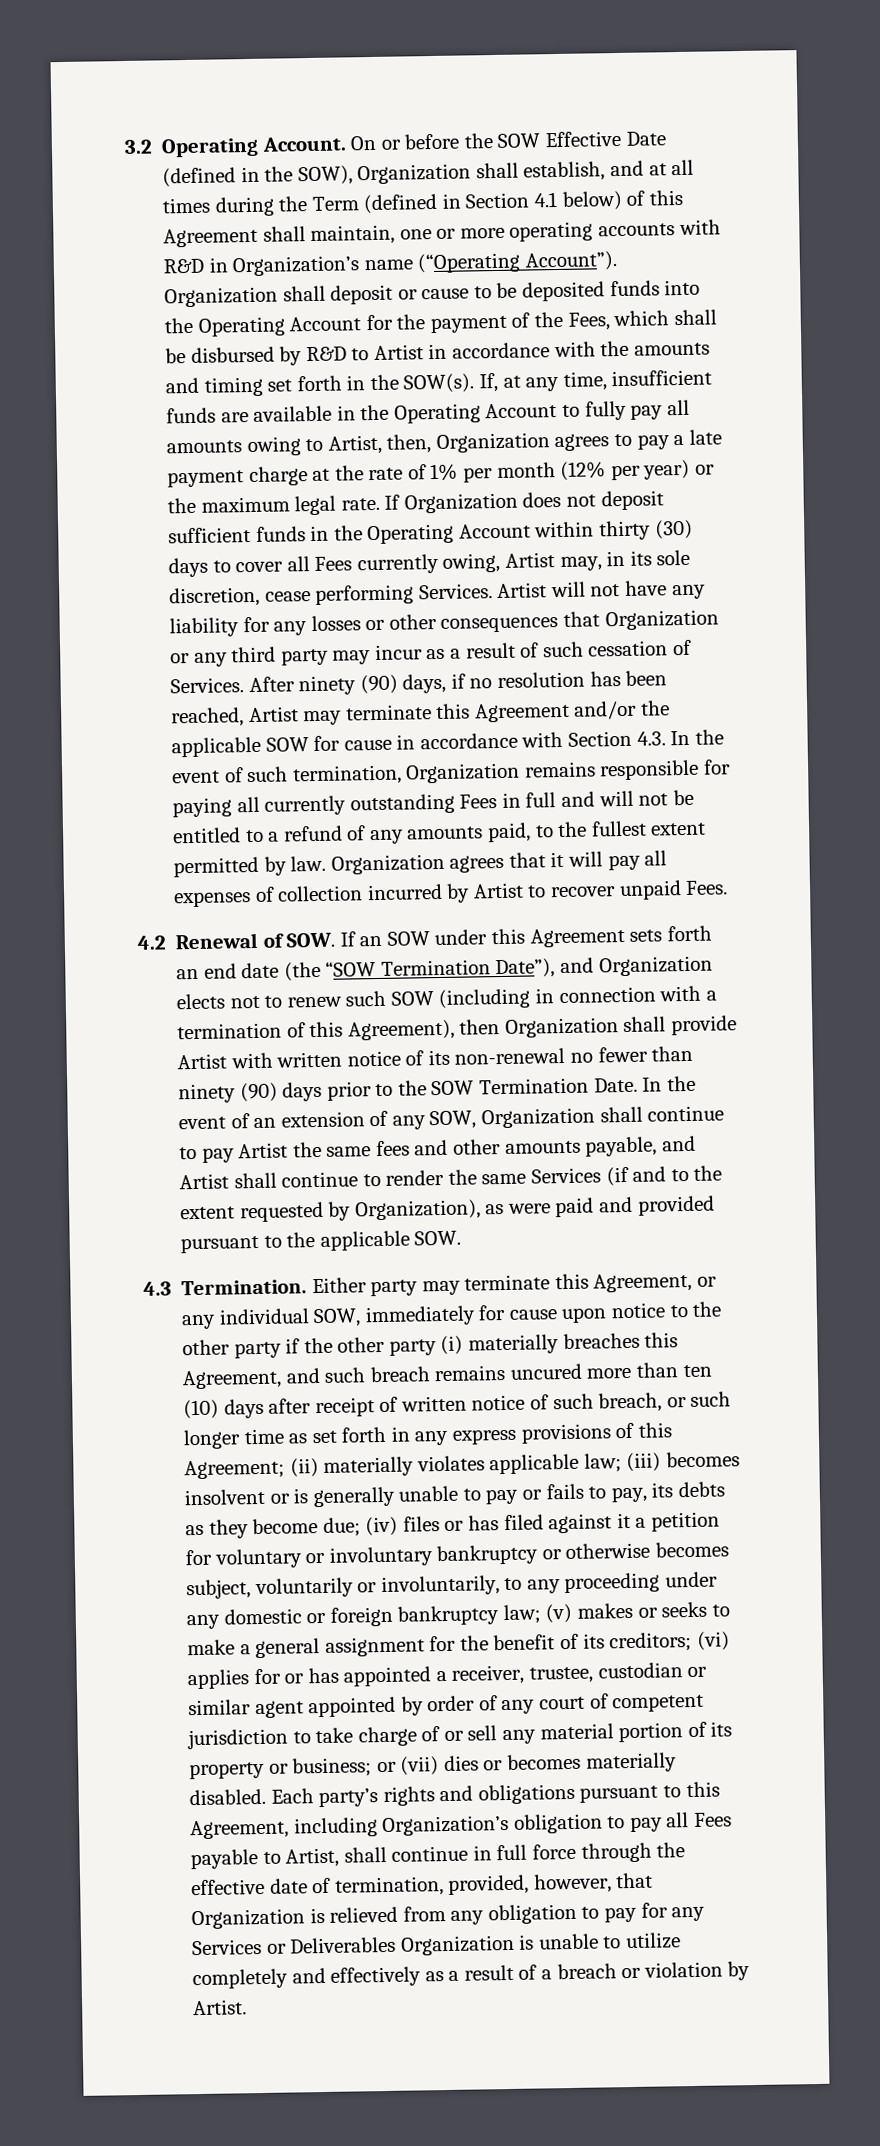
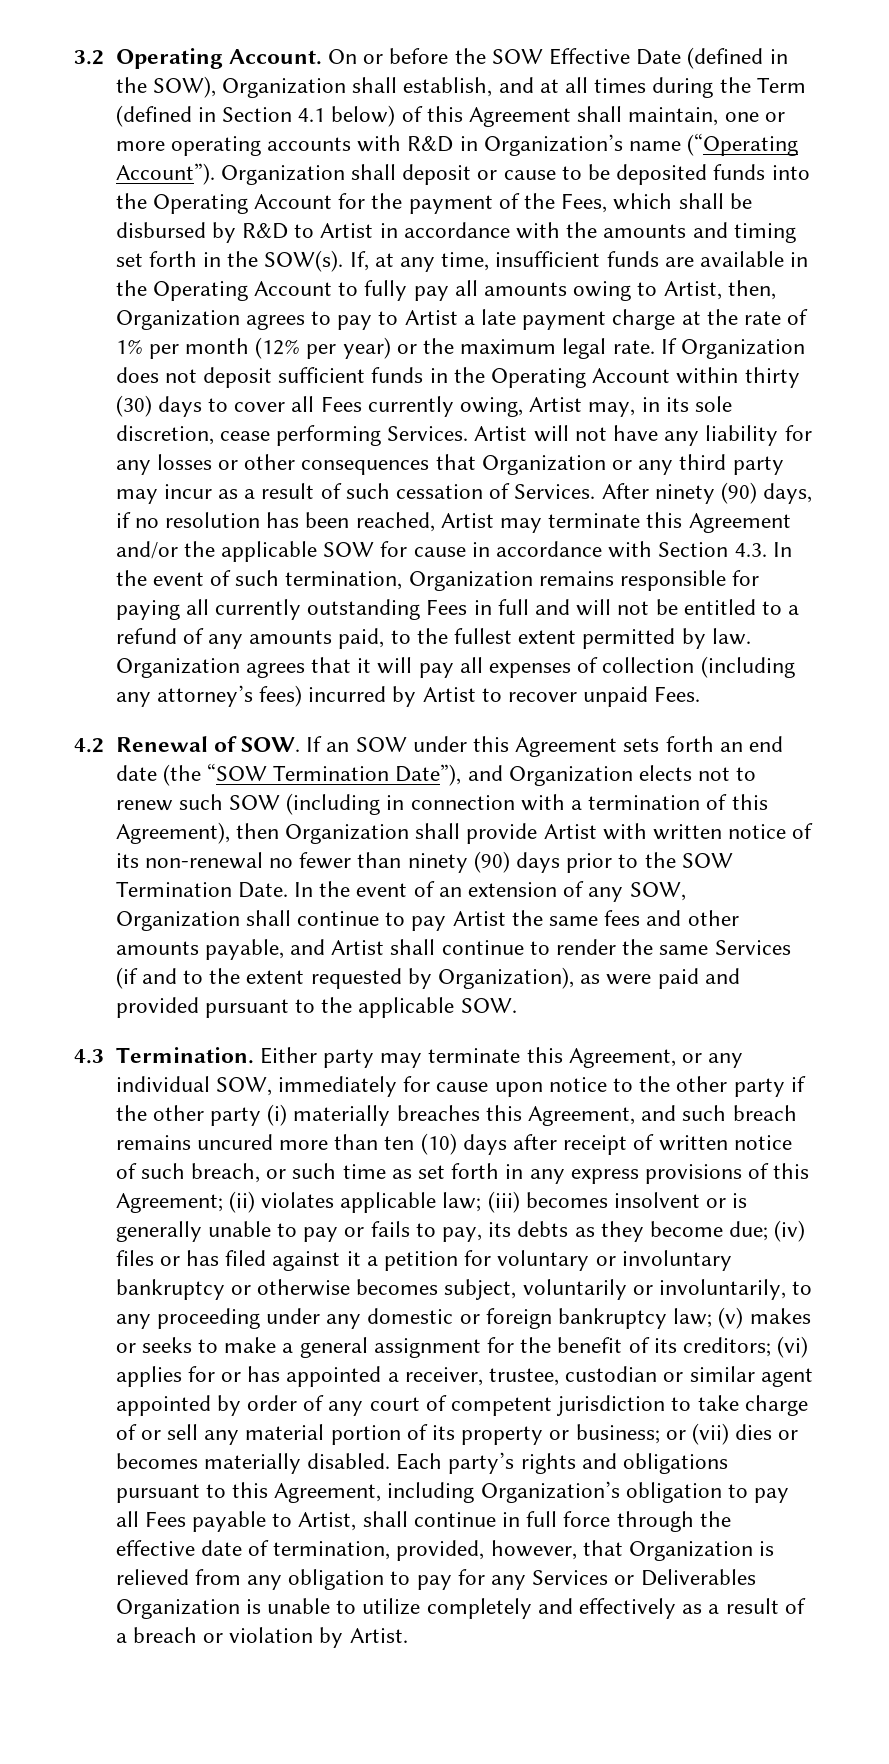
- If, at any time, insufficient funds are available in the Operating Account to fully pay all amounts owing to Artist, then, Organization agrees to pay a late payment charge at the rate of 1% per month (12% per year) or the maximum legal rate.
+ If, at any time, insufficient funds are available in the Operating Account to fully pay all amounts owing to Artist, then, Organization agrees to pay to Artist a late payment charge at the rate of 1% per month (12% per year) or the maximum legal rate.
- Organization agrees that it will pay all expenses of collection incurred by Artist to recover unpaid Fees.
+ Organization agrees that it will pay all expenses of collection (including any attorney’s fees) incurred by Artist to recover unpaid Fees.
- Either party may terminate this Agreement, or any individual SOW, immediately for cause upon notice to the other party if the other party (i) materially breaches this Agreement, and such breach remains uncured more than ten (10) days after receipt of written notice of such breach, or such longer time as set forth in any express provisions of this Agreement;
+ Either party may terminate this Agreement, or any individual SOW, immediately for cause upon notice to the other party if the other party (i) materially breaches this Agreement, and such breach remains uncured more than ten (10) days after receipt of written notice of such breach, or such time as set forth in any express provisions of this Agreement;
- (ii) materially violates applicable law;
+ (ii) violates applicable law;

